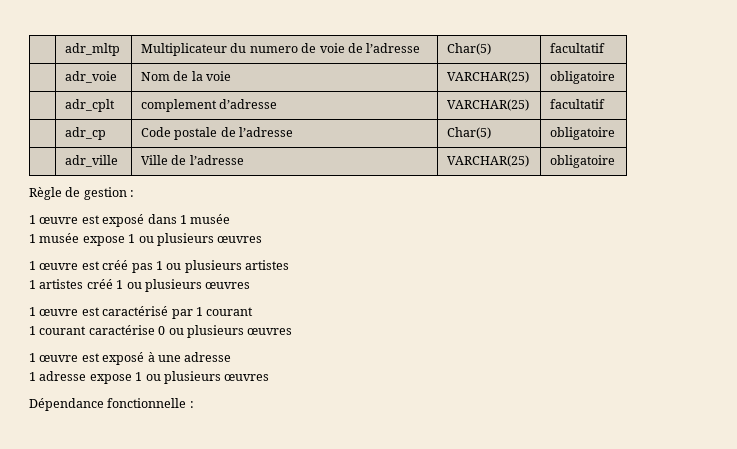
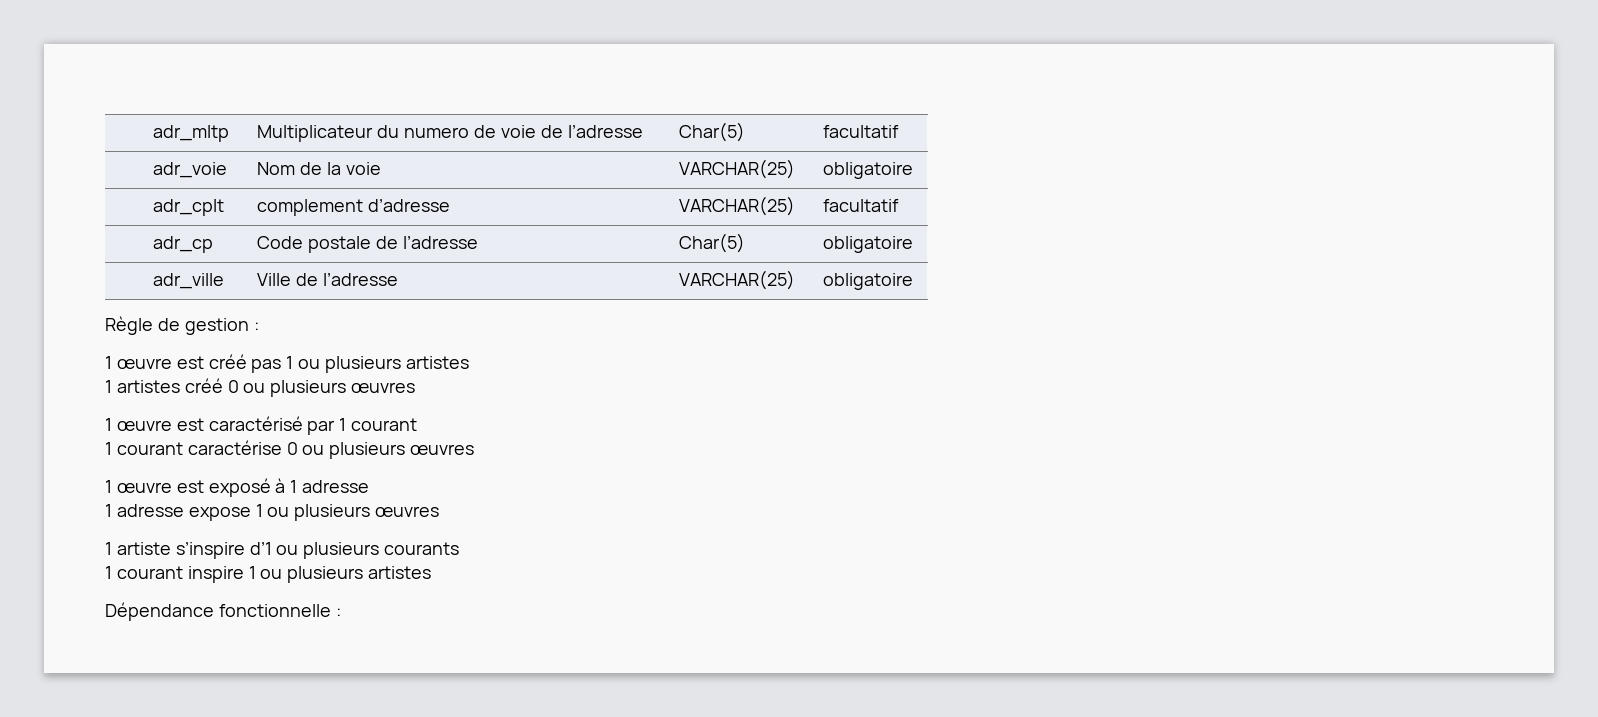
- 1 œuvre est exposé dans 1 musée
- 1 musée expose 1 ou plusieurs œuvres
- 1 artistes créé 1 ou plusieurs œuvres
+ 1 artistes créé 0 ou plusieurs œuvres
- 1 œuvre est exposé à une adresse
+ 1 œuvre est exposé à 1 adresse
+ 1 artiste s’inspire d’1 ou plusieurs courants
+ 1 courant inspire 1 ou plusieurs artistes

